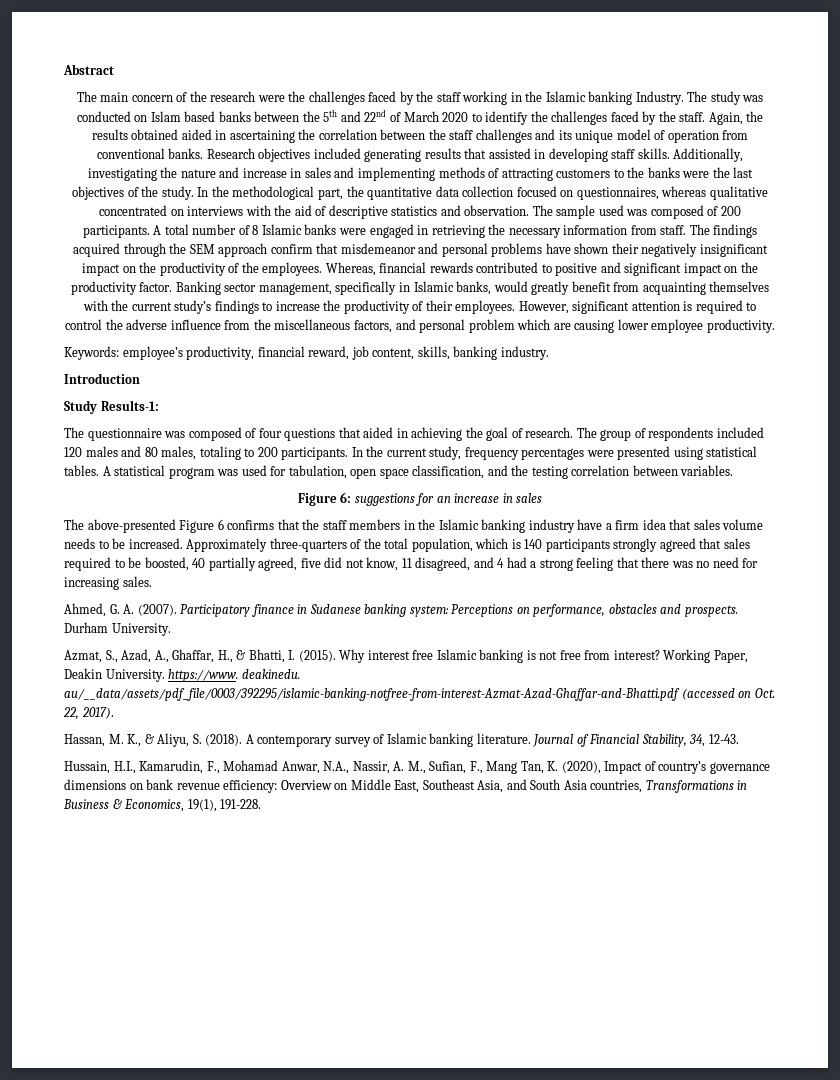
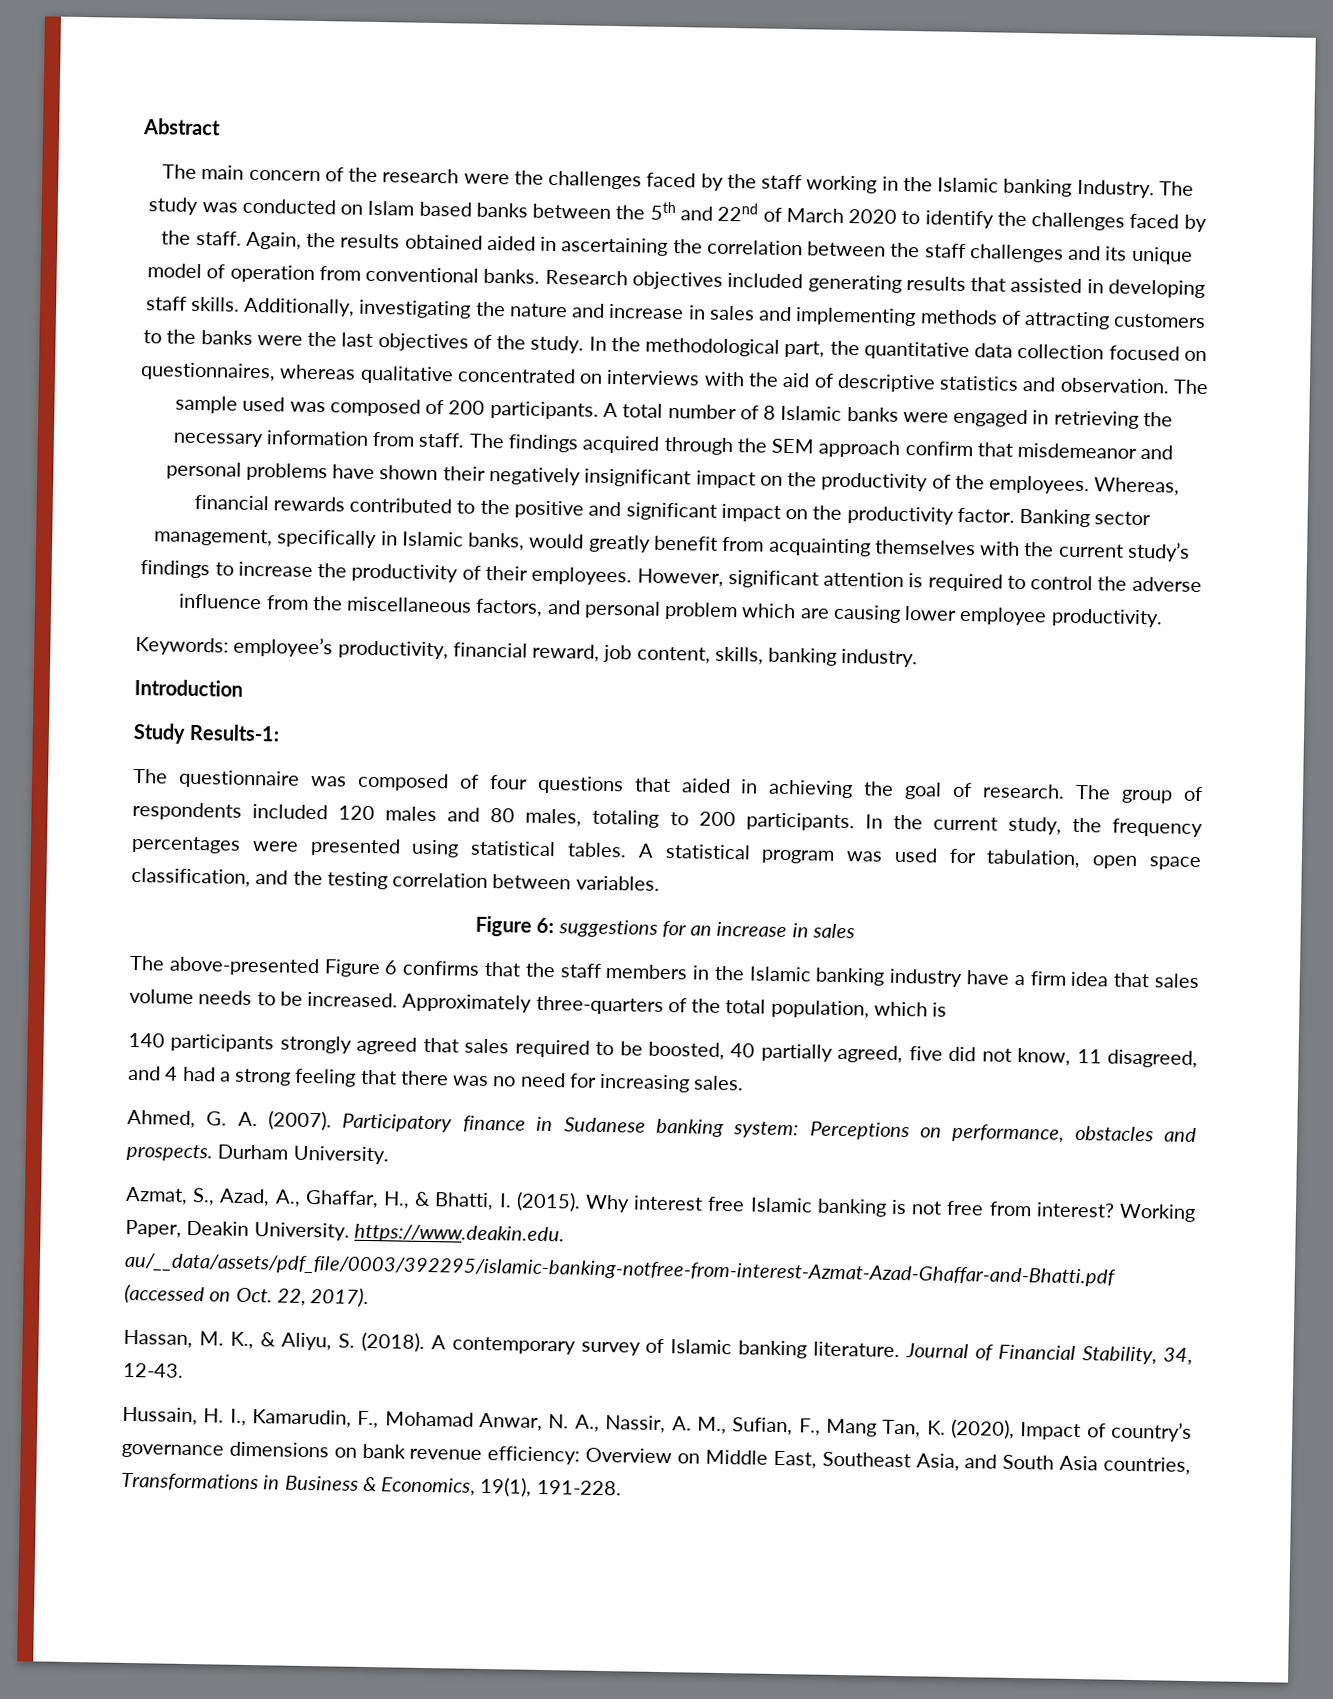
- Whereas, financial rewards contributed to positive and significant impact on the productivity factor.
+ Whereas, financial rewards contributed to the positive and significant impact on the productivity factor.
- In the current study, frequency percentages were presented using statistical tables.
+ In the current study, the frequency percentages were presented using statistical tables.
- Approximately three-quarters of the total population, which is 140 participants strongly agreed that sales required to be boosted, 40 partially agreed, five did not know, 11 disagreed, and 4 had a strong feeling that there was no need for increasing sales.
+ Approximately three-quarters of the total population, which is
+ 140 participants strongly agreed that sales required to be boosted, 40 partially agreed, five did not know, 11 disagreed, and 4 had a strong feeling that there was no need for increasing sales.
- Working Paper, Deakin University. https://www. deakinedu. au/__data/assets/pdf_file/0003/392295/islamic-banking-notfree-from-interest-Azmat-Azad-Ghaffar-and-Bhatti.pdf (accessed on Oct. 22, 2017).
+ Working Paper, Deakin University. https://www.deakin.edu. au/__data/assets/pdf_file/0003/392295/islamic-banking-notfree-from-interest-Azmat-Azad-Ghaffar-and-Bhatti.pdf (accessed on Oct. 22, 2017).
- Hussain, H.I., Kamarudin, F., Mohamad Anwar, N.A., Nassir, A. M., Sufian, F., Mang Tan, K. (2020), Impact of country’s governance dimensions on bank revenue efficiency: Overview on Middle East, Southeast Asia, and South Asia countries, Transformations in Business & Economics, 19(1), 191-228.
+ Hussain, H. I., Kamarudin, F., Mohamad Anwar, N. A., Nassir, A. M., Sufian, F., Mang Tan, K. (2020), Impact of country’s governance dimensions on bank revenue efficiency: Overview on Middle East, Southeast Asia, and South Asia countries, Transformations in Business & Economics, 19(1), 191-228.

